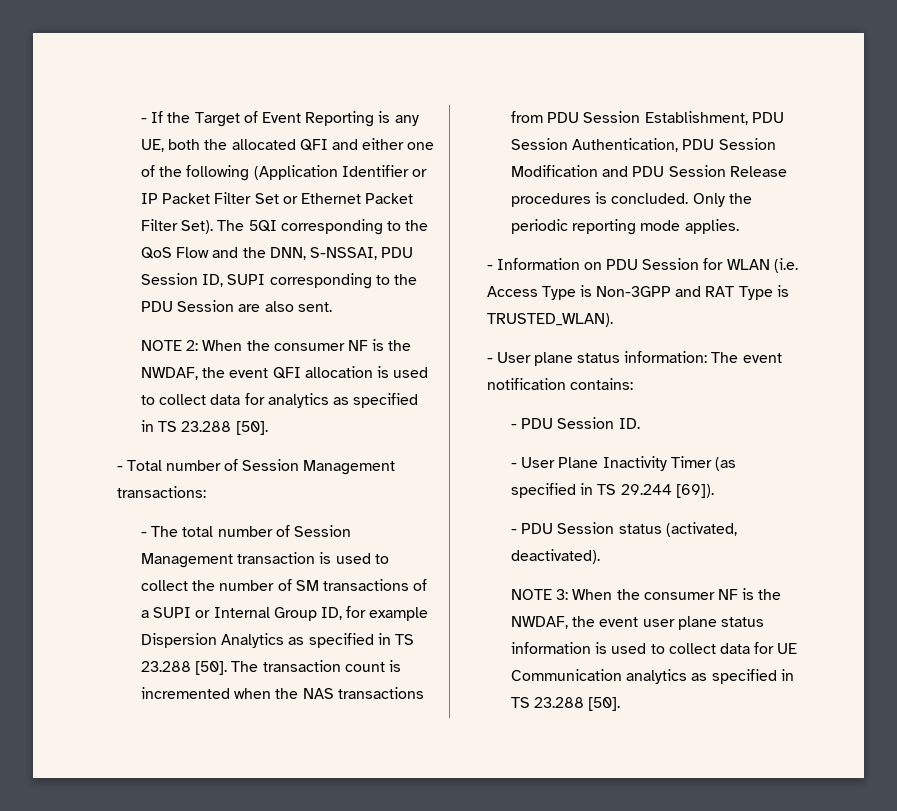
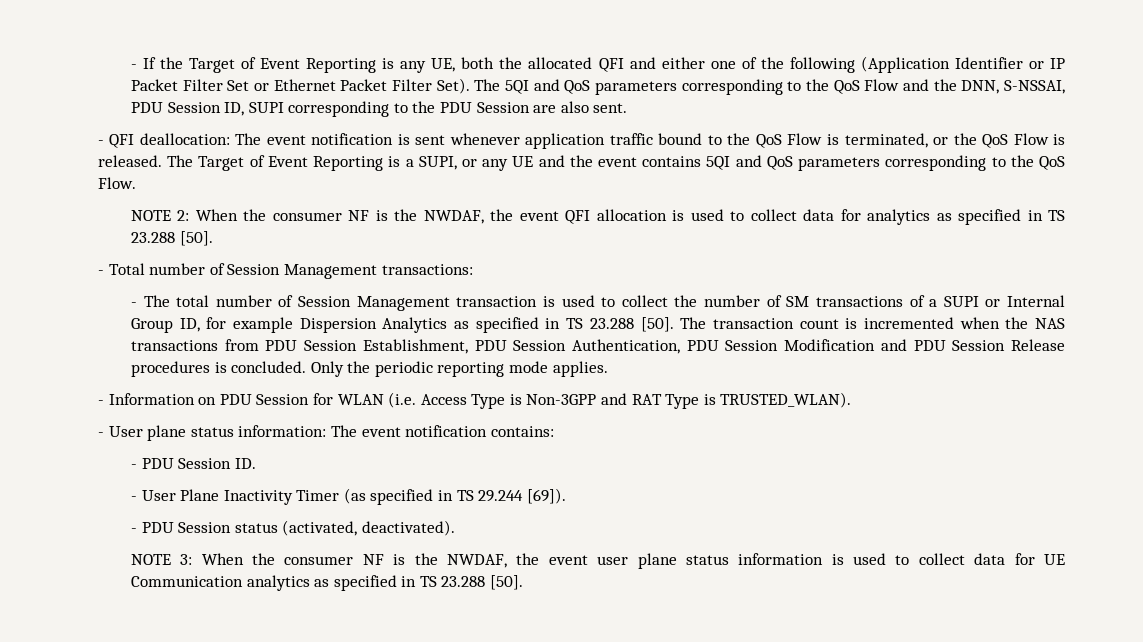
- The 5QI corresponding to the QoS Flow and the DNN, S-NSSAI, PDU Session ID, SUPI corresponding to the PDU Session are also sent.
+ The 5QI and QoS parameters corresponding to the QoS Flow and the DNN, S-NSSAI, PDU Session ID, SUPI corresponding to the PDU Session are also sent.
+ - QFI deallocation: The event notification is sent whenever application traffic bound to the QoS Flow is terminated, or the QoS Flow is released. The Target of Event Reporting is a SUPI, or any UE and the event contains 5QI and QoS parameters corresponding to the QoS Flow.

